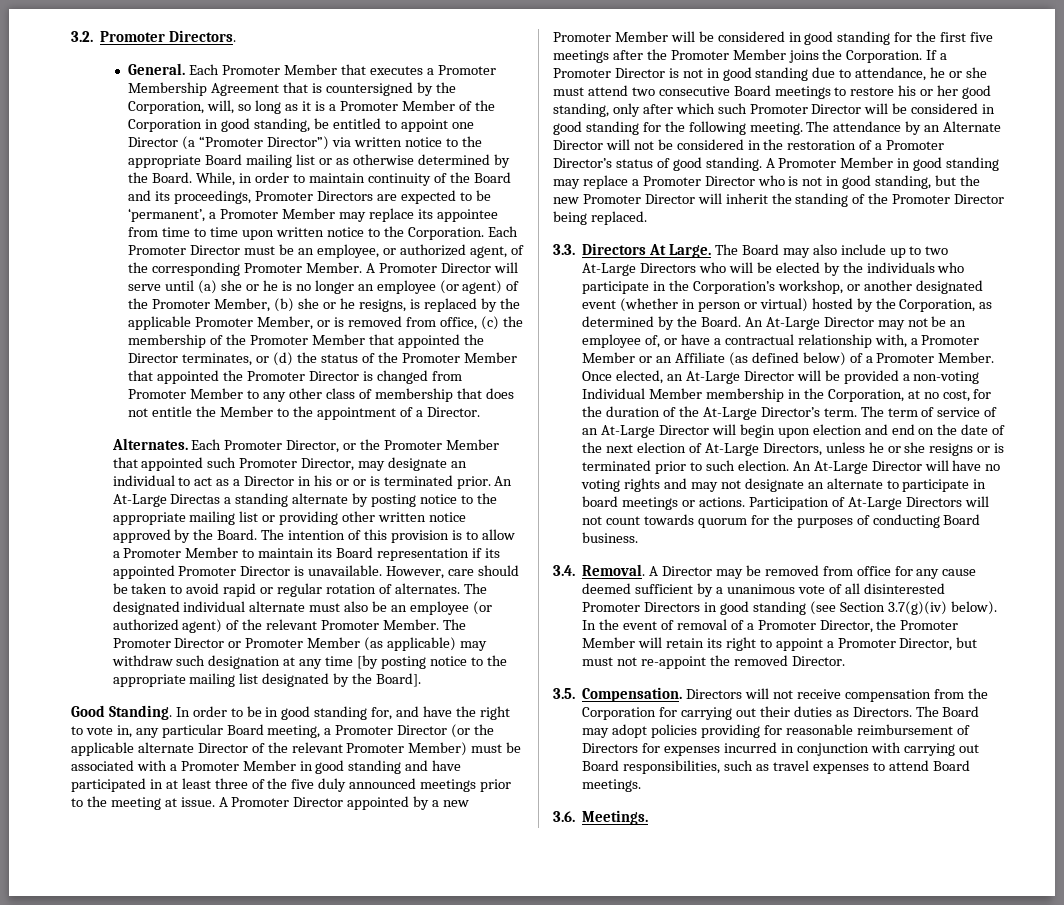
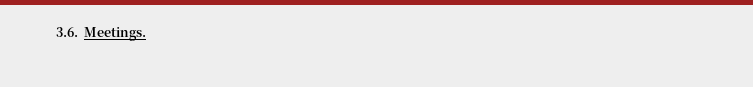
- 3.2. Promoter Directors.
- General. Each Promoter Member that executes a Promoter Membership Agreement that is countersigned by the Corporation, will, so long as it is a Promoter Member of the Corporation in good standing, be entitled to appoint one Director (a “Promoter Director”) via written notice to the appropriate Board mailing list or as otherwise determined by the Board. While, in order to maintain continuity of the Board and its proceedings, Promoter Directors are expected to be ‘permanent’, a Promoter Member may replace its appointee from time to time upon written notice to the Corporation. Each Promoter Director must be an employee, or authorized agent, of the corresponding Promoter Member. A Promoter Director will serve until (a) she or he is no longer an employee (or agent) of the Promoter Member, (b) she or he resigns, is replaced by the applicable Promoter Member, or is removed from office, (c) the membership of the Promoter Member that appointed the Director terminates, or (d) the status of the Promoter Member that appointed the Promoter Director is changed from Promoter Member to any other class of membership that does not entitle the Member to the appointment of a Director.
- Alternates. Each Promoter Director, or the Promoter Member that appointed such Promoter Director, may designate an individual to act as a Director in his or or is terminated prior. An At-Large Directas a standing alternate by posting notice to the appropriate mailing list or providing other written notice approved by the Board. The intention of this provision is to allow a Promoter Member to maintain its Board representation if its appointed Promoter Director is unavailable. However, care should be taken to avoid rapid or regular rotation of alternates. The designated individual alternate must also be an employee (or authorized agent) of the relevant Promoter Member. The Promoter Director or Promoter Member (as applicable) may withdraw such designation at any time [by posting notice to the appropriate mailing list designated by the Board].
- Good Standing. In order to be in good standing for, and have the right to vote in, any particular Board meeting, a Promoter Director (or the applicable alternate Director of the relevant Promoter Member) must be associated with a Promoter Member in good standing and have participated in at least three of the five duly announced meetings prior to the meeting at issue. A Promoter Director appointed by a new Promoter Member will be considered in good standing for the first five meetings after the Promoter Member joins the Corporation. If a Promoter Director is not in good standing due to attendance, he or she must attend two consecutive Board meetings to restore his or her good standing, only after which such Promoter Director will be considered in good standing for the following meeting. The attendance by an Alternate Director will not be considered in the restoration of a Promoter Director’s status of good standing. A Promoter Member in good standing may replace a Promoter Director who is not in good standing, but the new Promoter Director will inherit the standing of the Promoter Director being replaced.
- 3.3. Directors At Large. The Board may also include up to two At-Large Directors who will be elected by the individuals who participate in the Corporation’s workshop, or another designated event (whether in person or virtual) hosted by the Corporation, as determined by the Board. An At-Large Director may not be an employee of, or have a contractual relationship with, a Promoter Member or an Affiliate (as defined below) of a Promoter Member. Once elected, an At-Large Director will be provided a non-voting Individual Member membership in the Corporation, at no cost, for the duration of the At-Large Director’s term. The term of service of an At-Large Director will begin upon election and end on the date of the next election of At-Large Directors, unless he or she resigns or is terminated prior to such election. An At-Large Director will have no voting rights and may not designate an alternate to participate in board meetings or actions. Participation of At-Large Directors will not count towards quorum for the purposes of conducting Board business.
- 3.4. Removal. A Director may be removed from office for any cause deemed sufficient by a unanimous vote of all disinterested Promoter Directors in good standing (see Section 3.7(g)(iv) below). In the event of removal of a Promoter Director, the Promoter Member will retain its right to appoint a Promoter Director, but must not re-appoint the removed Director.
- 3.5. Compensation. Directors will not receive compensation from the Corporation for carrying out their duties as Directors. The Board may adopt policies providing for reasonable reimbursement of Directors for expenses incurred in conjunction with carrying out Board responsibilities, such as travel expenses to attend Board meetings.

